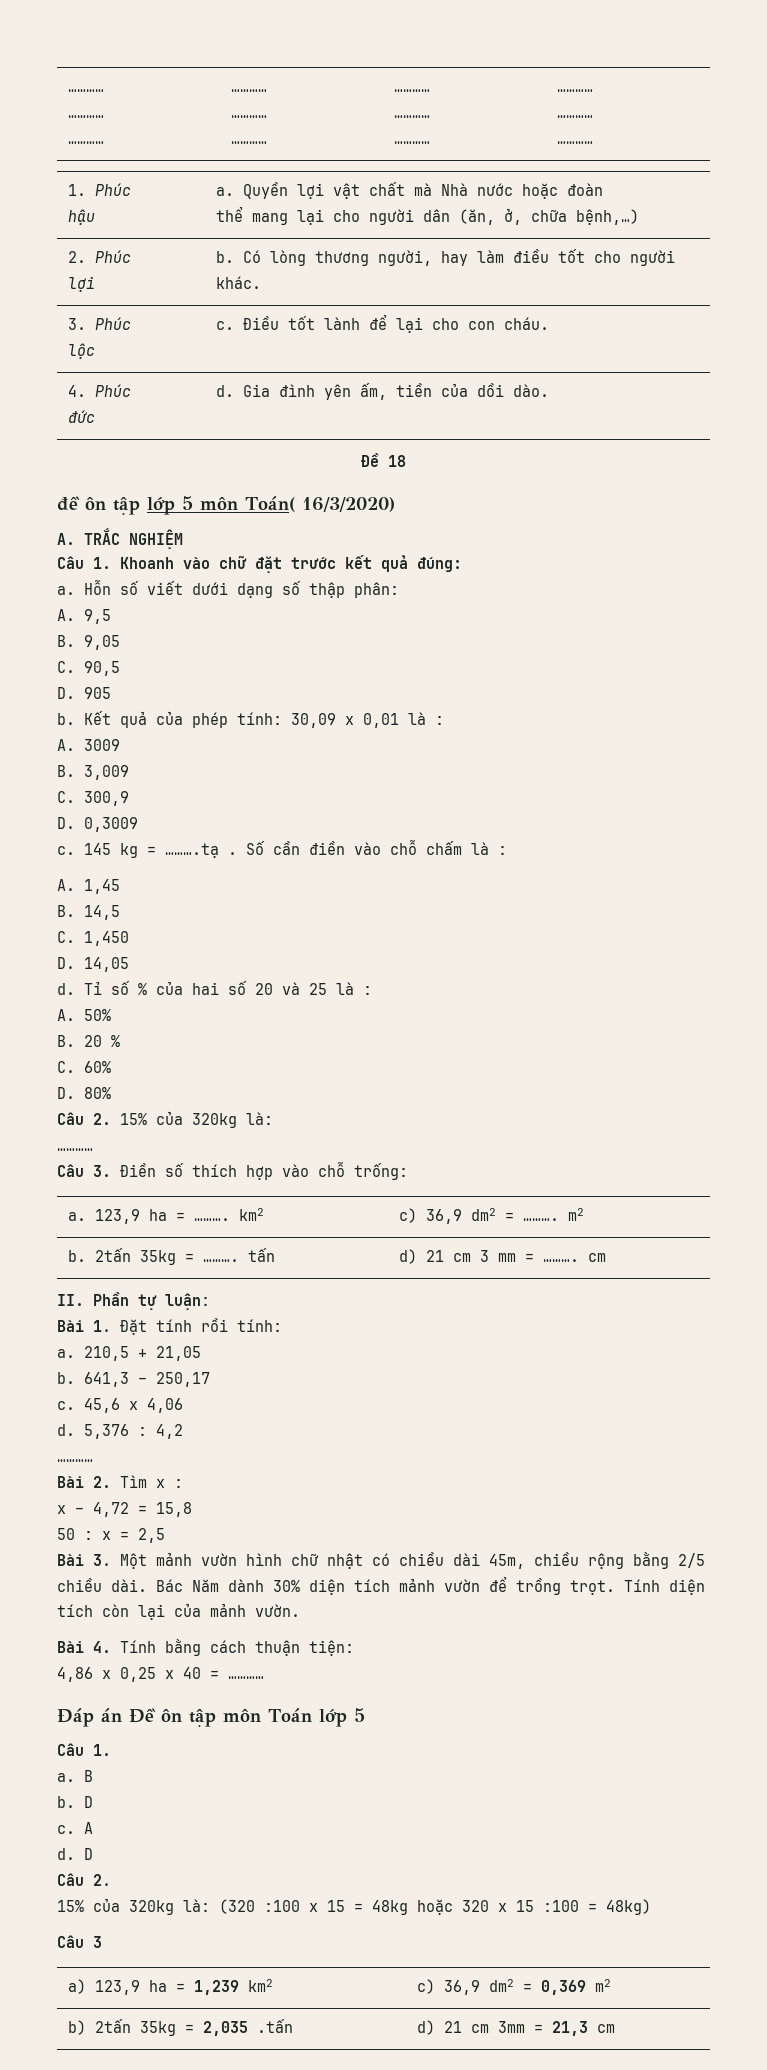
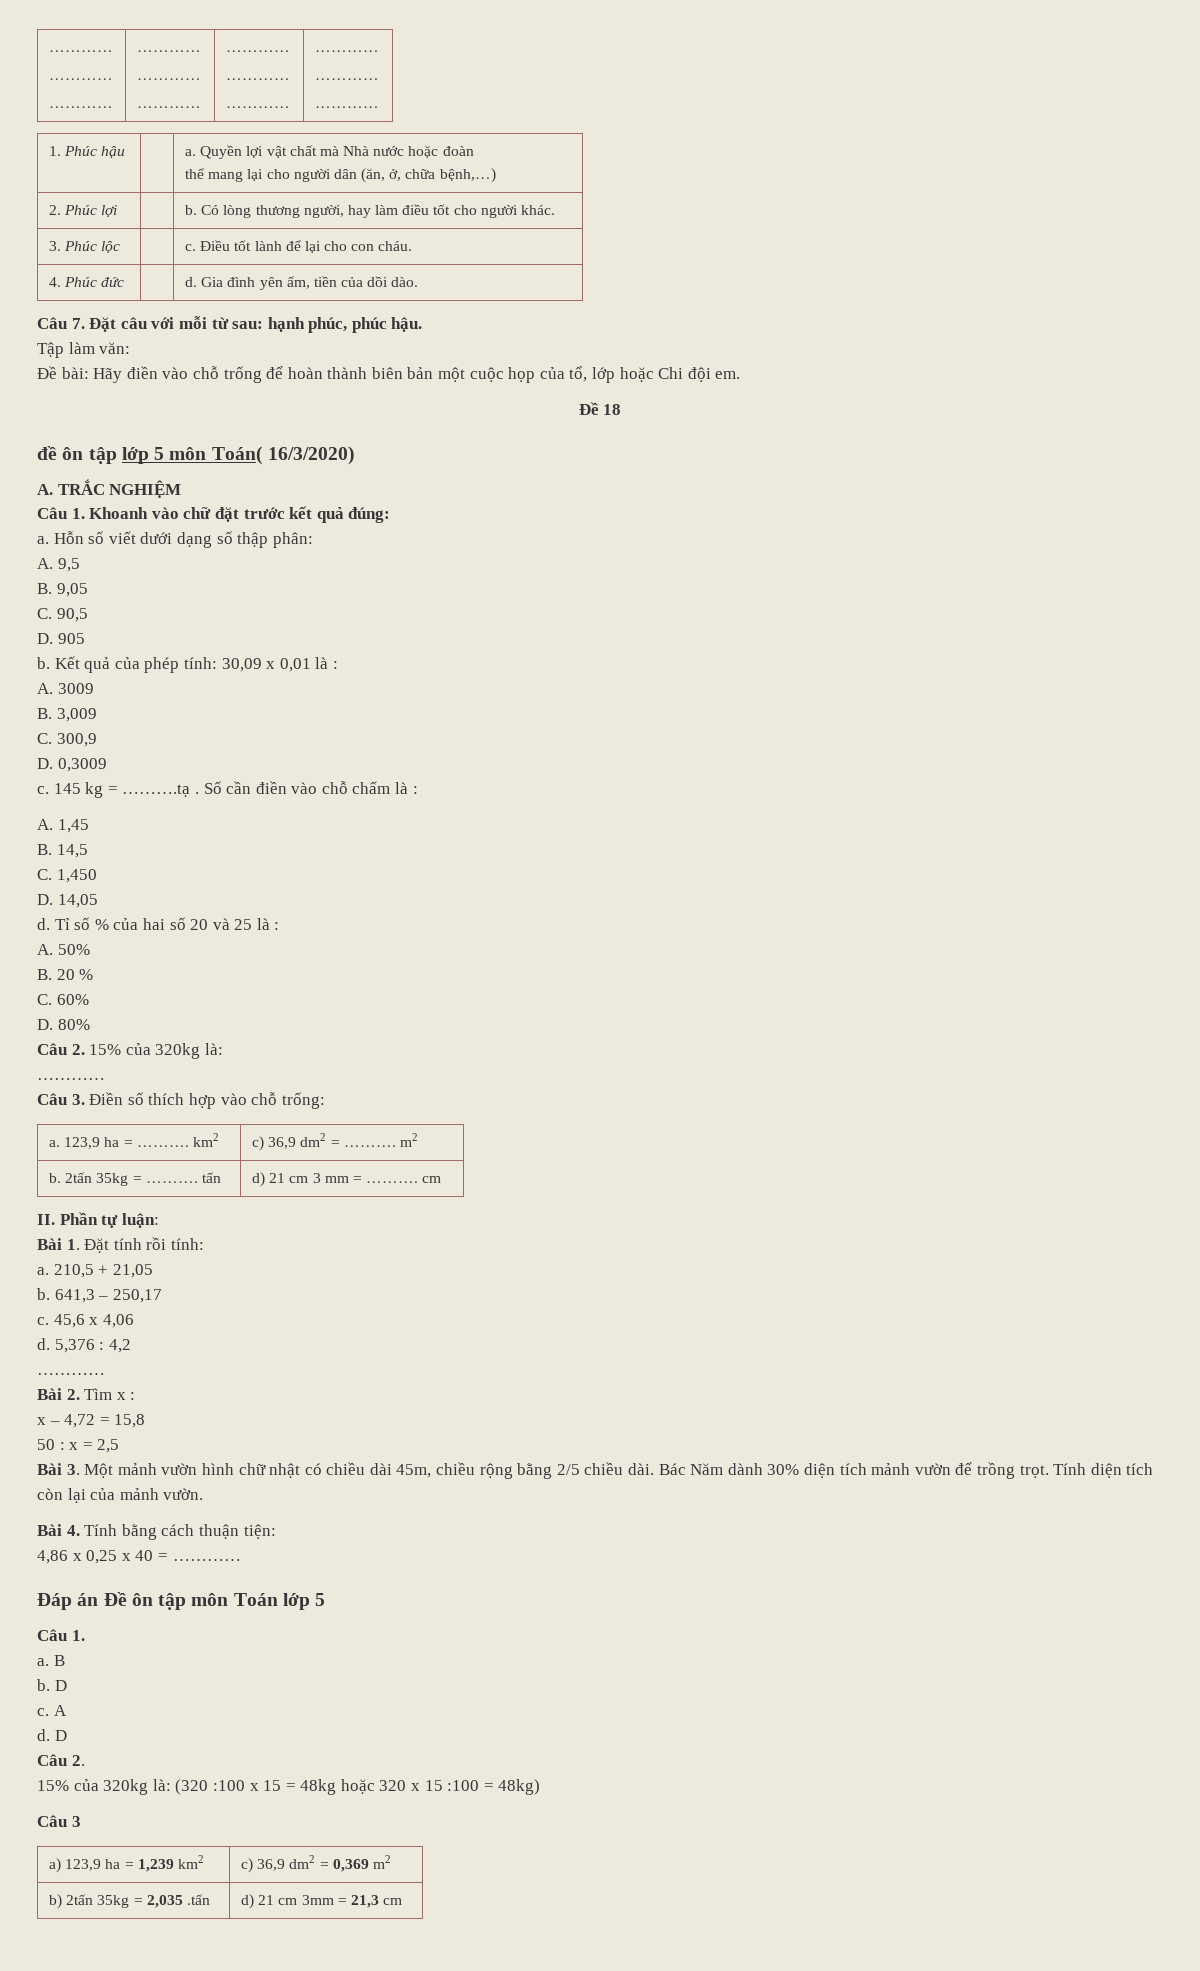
+ Câu 7. Đặt câu với mỗi từ sau: hạnh phúc, phúc hậu.
+ Tập làm văn:
+ Đề bài: Hãy điền vào chỗ trống để hoàn thành biên bản một cuộc họp của tổ, lớp hoặc Chi đội em.

